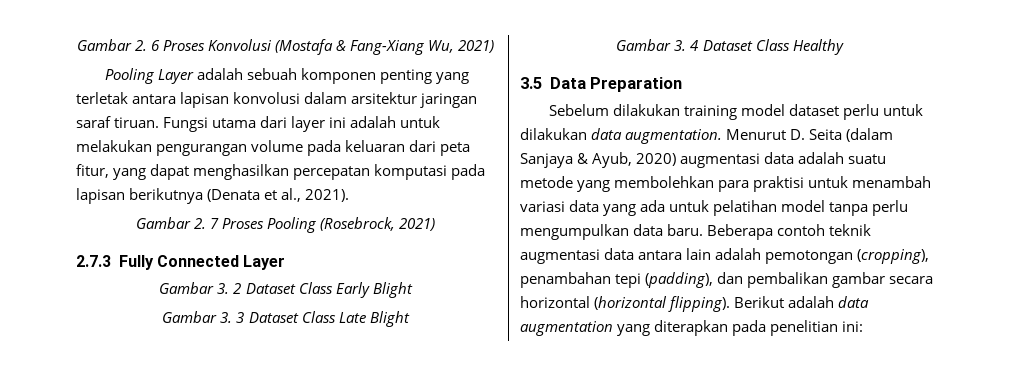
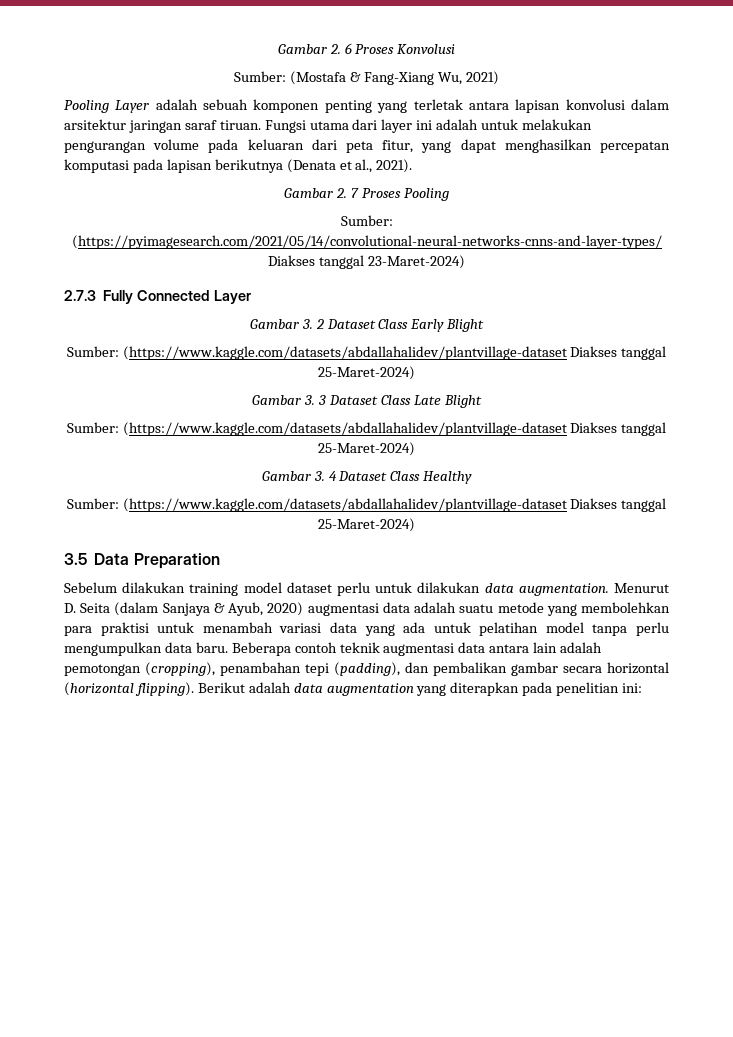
- Gambar 2. 6 Proses Konvolusi (Mostafa & Fang-Xiang Wu, 2021)
+ Gambar 2. 6 Proses Konvolusi
+ Sumber: (Mostafa & Fang-Xiang Wu, 2021)
- Gambar 2. 7 Proses Pooling (Rosebrock, 2021)
+ Gambar 2. 7 Proses Pooling
+ Sumber: (https://pyimagesearch.com/2021/05/14/convolutional-neural-networks-cnns-and-layer-types/ Diakses tanggal 23-Maret-2024)
  Gambar 3. 2 Dataset Class Early Blight
+ Sumber: (https://www.kaggle.com/datasets/abdallahalidev/plantvillage-dataset Diakses tanggal 25-Maret-2024)
  Gambar 3. 3 Dataset Class Late Blight
+ Sumber: (https://www.kaggle.com/datasets/abdallahalidev/plantvillage-dataset Diakses tanggal 25-Maret-2024)
  Gambar 3. 4 Dataset Class Healthy
+ Sumber: (https://www.kaggle.com/datasets/abdallahalidev/plantvillage-dataset Diakses tanggal 25-Maret-2024)

